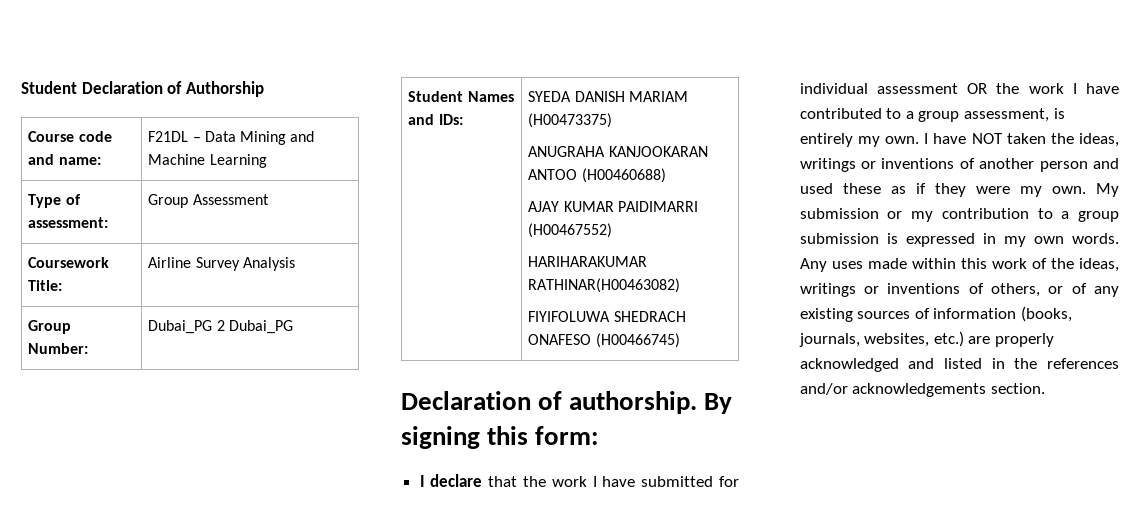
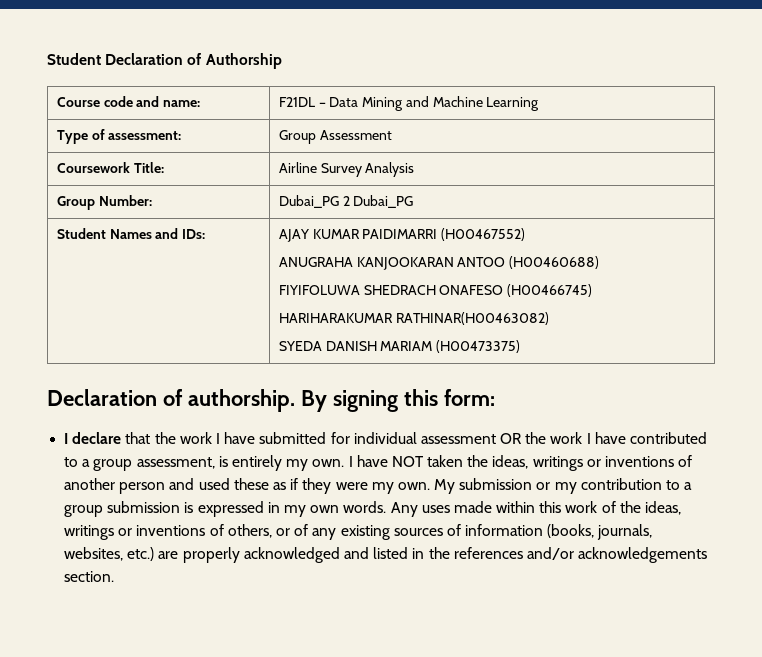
- Student Names and IDs: | SYEDA DANISH MARIAM (H00473375)
+ Student Names and IDs: | AJAY KUMAR PAIDIMARRI (H00467552)
  ANUGRAHA KANJOOKARAN ANTOO (H00460688)
- AJAY KUMAR PAIDIMARRI (H00467552)
+ FIYIFOLUWA SHEDRACH ONAFESO (H00466745)
  HARIHARAKUMAR RATHINAR(H00463082)
- FIYIFOLUWA SHEDRACH ONAFESO (H00466745)
+ SYEDA DANISH MARIAM (H00473375)

